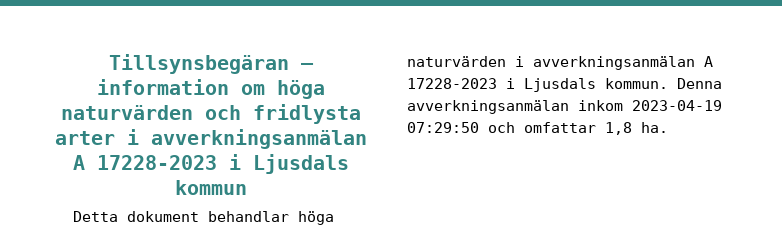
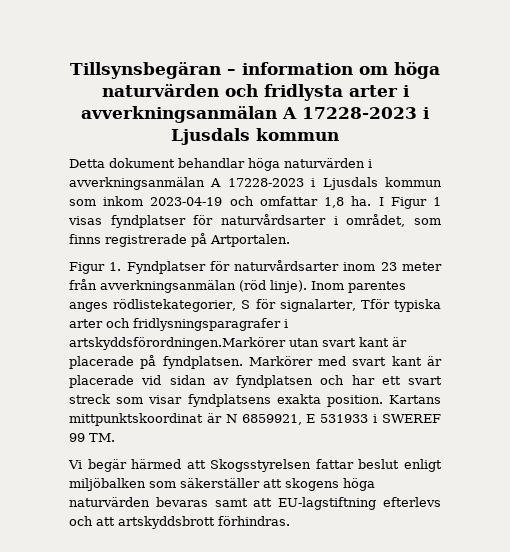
- Detta dokument behandlar höga naturvärden i avverkningsanmälan A 17228-2023 i Ljusdals kommun. Denna avverkningsanmälan inkom 2023-04-19 07:29:50 och omfattar 1,8 ha.
+ Detta dokument behandlar höga naturvärden i avverkningsanmälan A 17228-2023 i Ljusdals kommun som inkom 2023-04-19 och omfattar 1,8 ha.
+ I Figur 1 visas fyndplatser för naturvårdsarter i området, som finns registrerade på Artportalen.
+ Figur 1. Fyndplatser för naturvårdsarter inom 23 meter från avverkningsanmälan (röd linje). Inom parentes anges rödlistekategorier, S för signalarter, Tför typiska arter och fridlysningsparagrafer i artskyddsförordningen.Markörer utan svart kant är placerade på fyndplatsen. Markörer med svart kant är placerade vid sidan av fyndplatsen och har ett svart streck som visar fyndplatsens exakta position. Kartans mittpunktskoordinat är N 6859921, E 531933 i SWEREF 99 TM.
+ Vi begär härmed att Skogsstyrelsen fattar beslut enligt miljöbalken som säkerställer att skogens höga naturvärden bevaras samt att EU-lagstiftning efterlevs och att artskyddsbrott förhindras.

